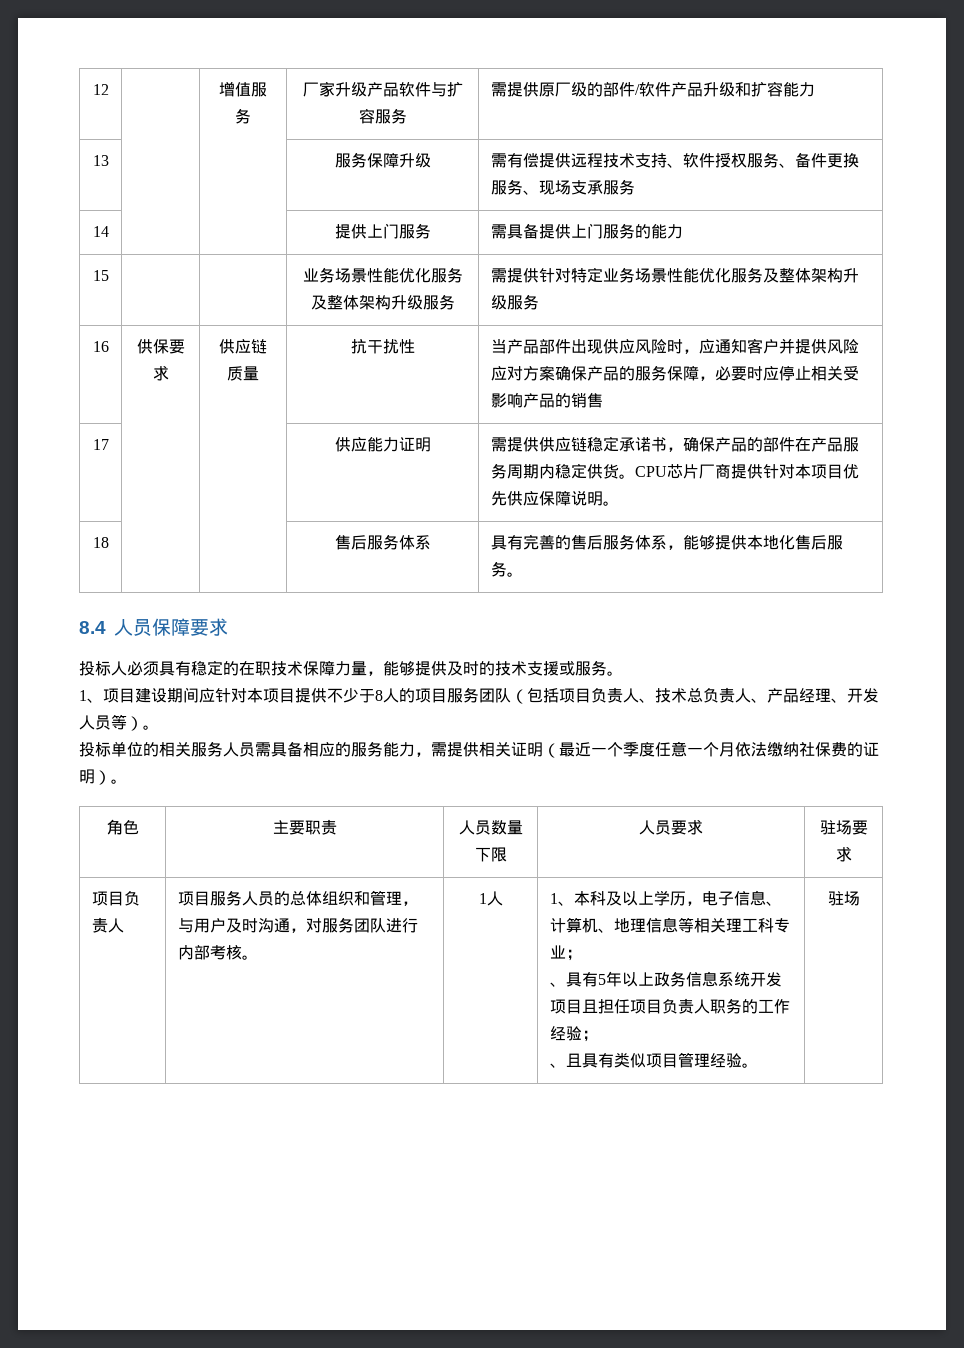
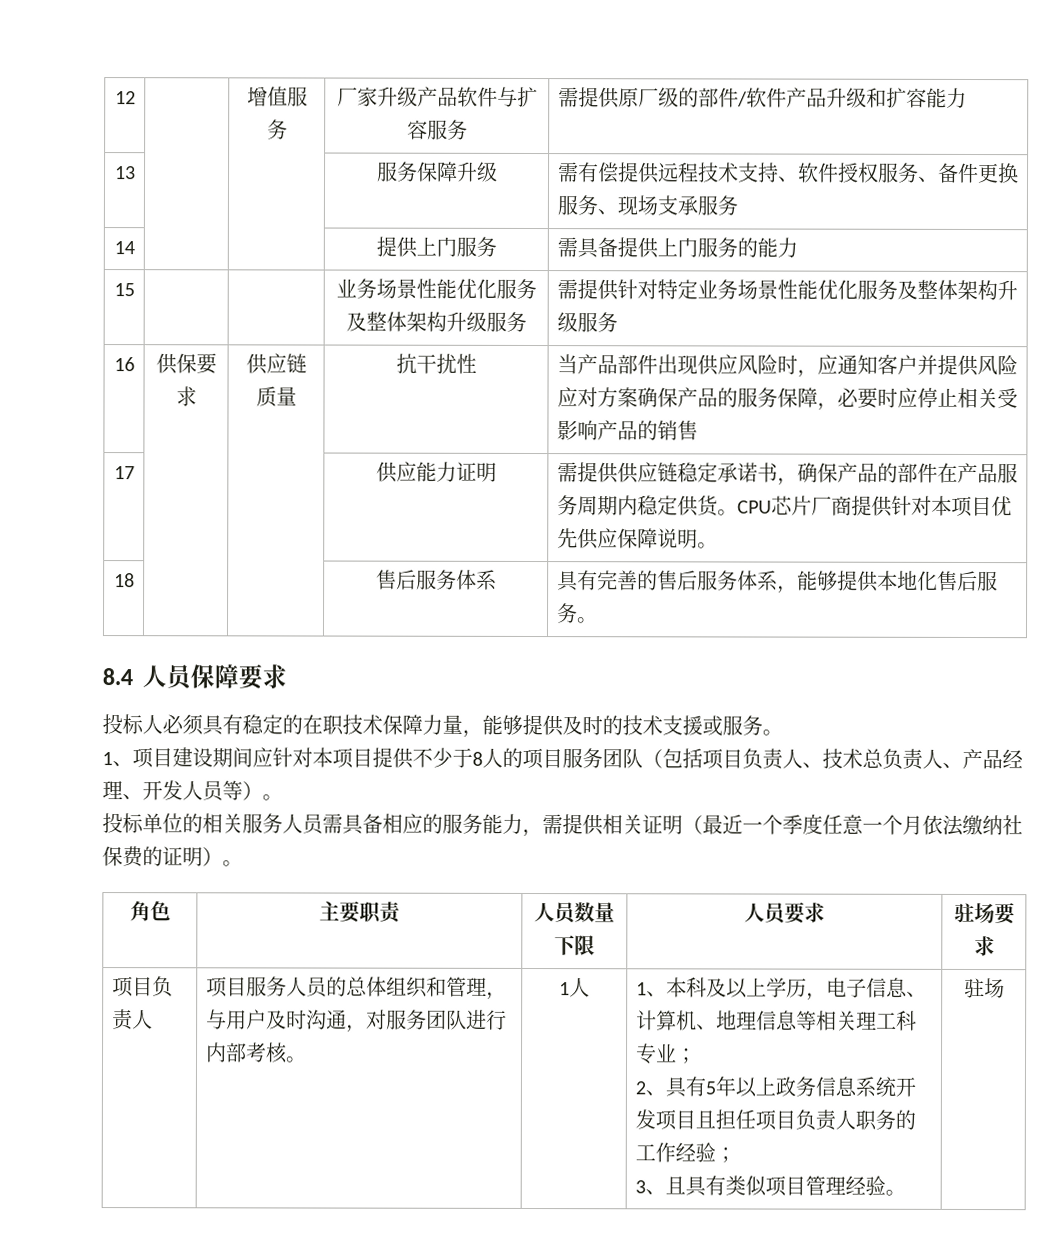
- 、具有5年以上政务信息系统开发项目且担任项目负责人职务的工作经验；
+ 2、具有5年以上政务信息系统开发项目且担任项目负责人职务的工作经验；
- 、且具有类似项目管理经验。
+ 3、且具有类似项目管理经验。

